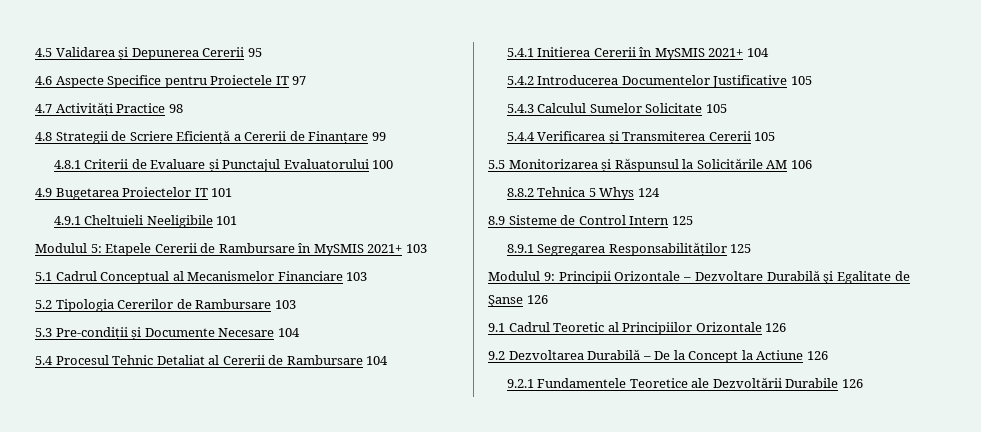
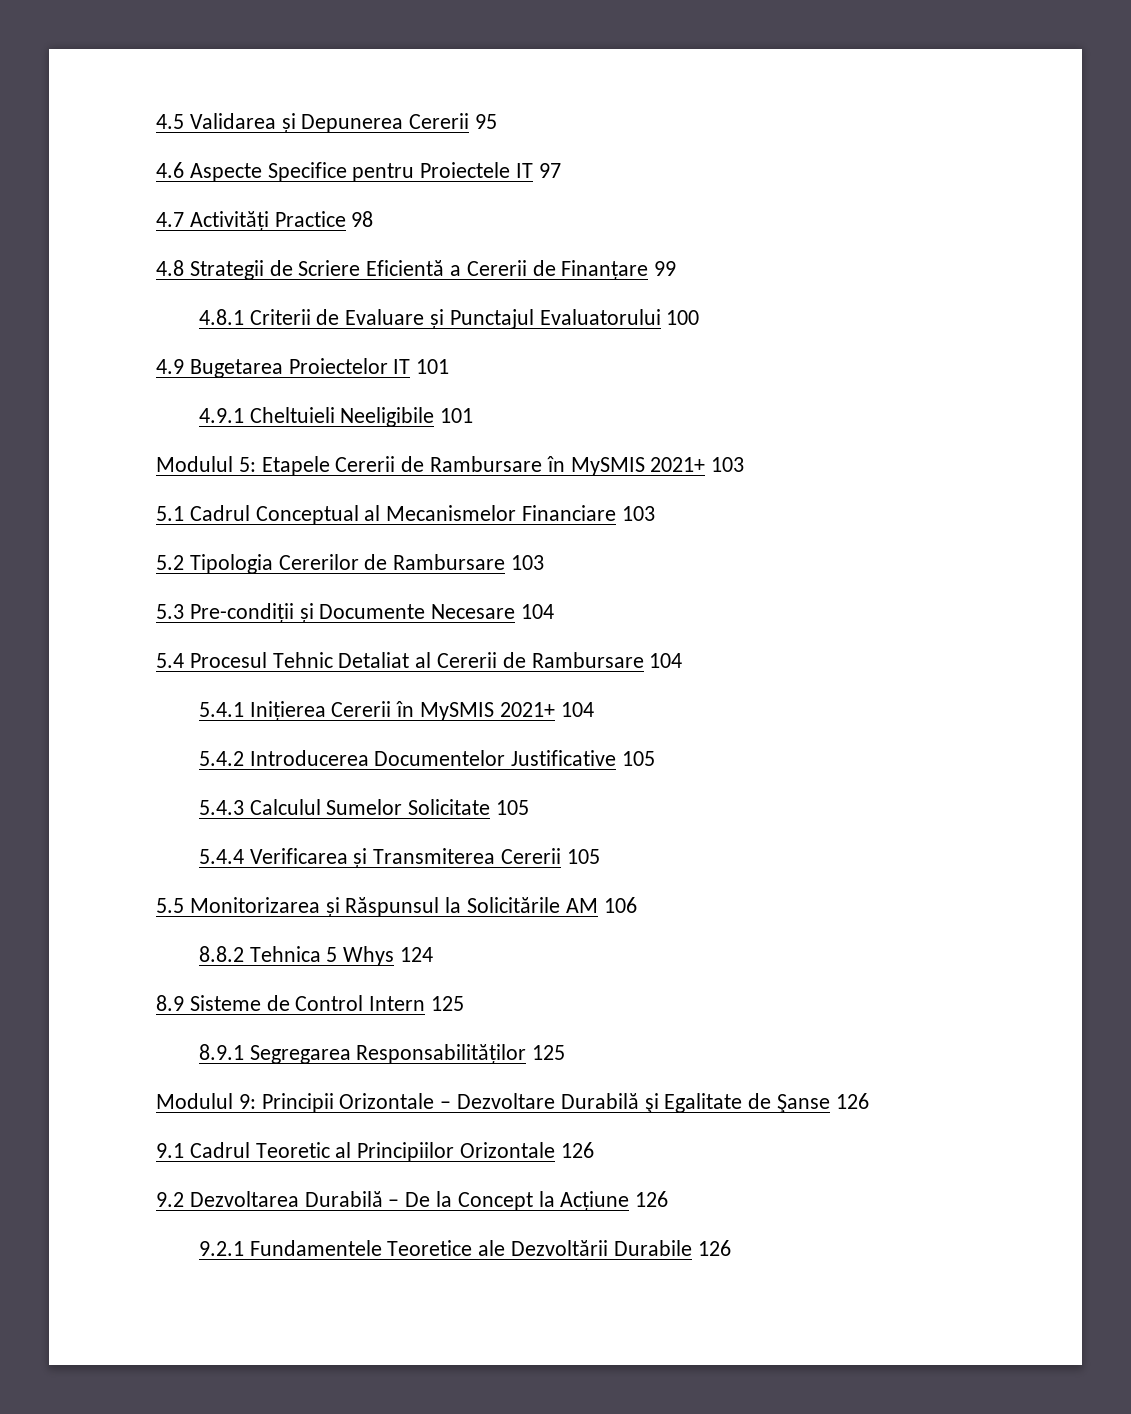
- 4.8 Strategii de Scriere Eficiență a Cererii de Finanțare 99
+ 4.8 Strategii de Scriere Eficientă a Cererii de Finanțare 99
- 5.4.1 Initierea Cererii în MySMIS 2021+ 104
+ 5.4.1 Inițierea Cererii în MySMIS 2021+ 104
- 9.2 Dezvoltarea Durabilă – De la Concept la Actiune 126
+ 9.2 Dezvoltarea Durabilă – De la Concept la Acțiune 126

